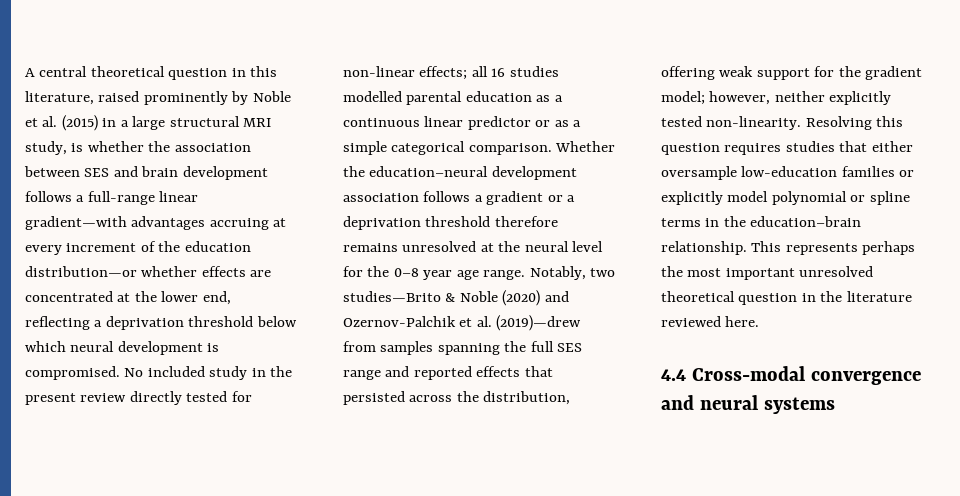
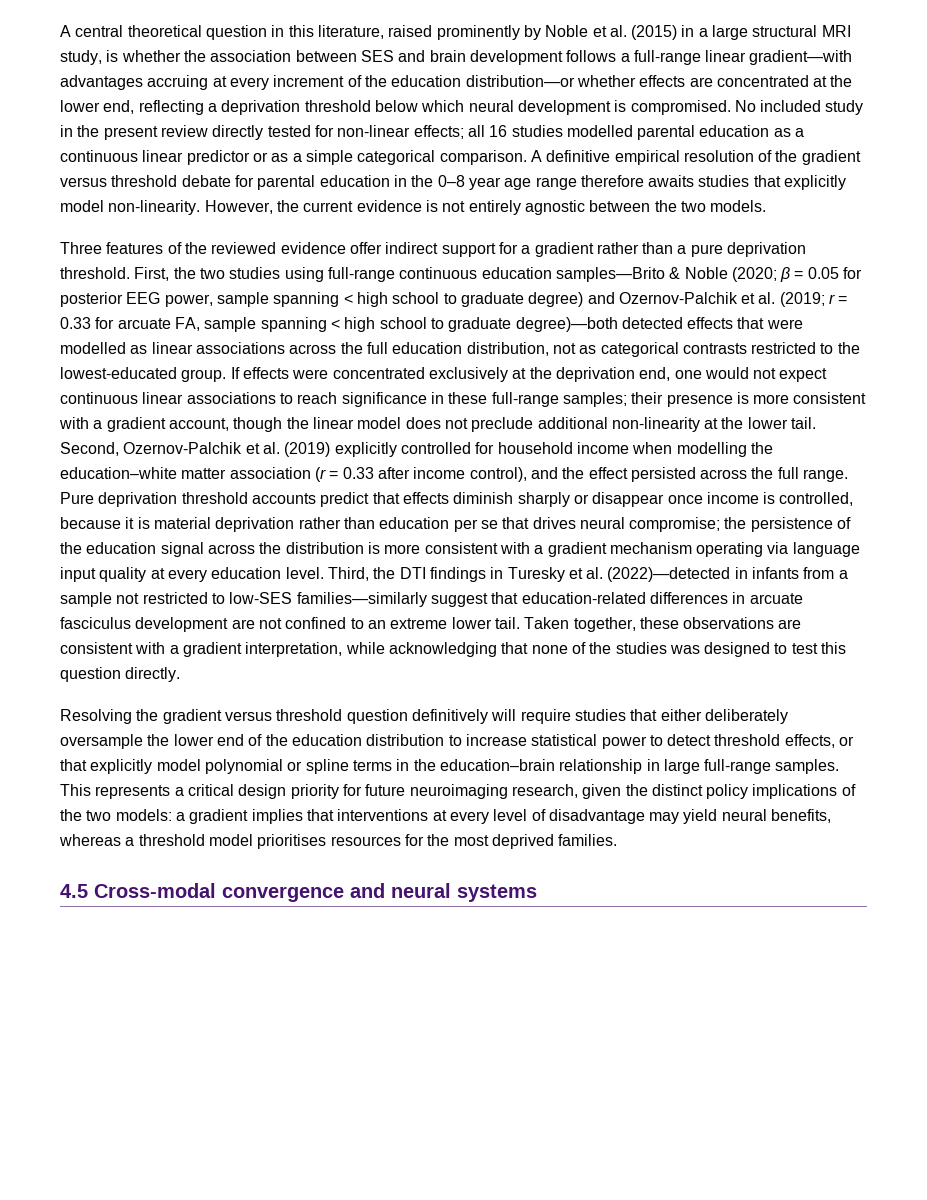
- Whether the education–neural development association follows a gradient or a deprivation threshold therefore remains unresolved at the neural level for the 0–8 year age range. Notably, two studies—Brito & Noble (2020) and Ozernov-Palchik et al. (2019)—drew from samples spanning the full SES range and reported effects that persisted across the distribution, offering weak support for the gradient model; however, neither explicitly tested non-linearity. Resolving this question requires studies that either oversample low-education families or explicitly model polynomial or spline terms in the education–brain relationship. This represents perhaps the most important unresolved theoretical question in the literature reviewed here.
- 4.4 Cross-modal convergence and neural systems
+ A definitive empirical resolution of the gradient versus threshold debate for parental education in the 0–8 year age range therefore awaits studies that explicitly model non-linearity. However, the current evidence is not entirely agnostic between the two models.
+ Three features of the reviewed evidence offer indirect support for a gradient rather than a pure deprivation threshold. First, the two studies using full-range continuous education samples—Brito & Noble (2020; β = 0.05 for posterior EEG power, sample spanning < high school to graduate degree) and Ozernov-Palchik et al. (2019; r = 0.33 for arcuate FA, sample spanning < high school to graduate degree)—both detected effects that were modelled as linear associations across the full education distribution, not as categorical contrasts restricted to the lowest-educated group. If effects were concentrated exclusively at the deprivation end, one would not expect continuous linear associations to reach significance in these full-range samples; their presence is more consistent with a gradient account, though the linear model does not preclude additional non-linearity at the lower tail. Second, Ozernov-Palchik et al. (2019) explicitly controlled for household income when modelling the education–white matter association (r = 0.33 after income control), and the effect persisted across the full range. Pure deprivation threshold accounts predict that effects diminish sharply or disappear once income is controlled, because it is material deprivation rather than education per se that drives neural compromise; the persistence of the education signal across the distribution is more consistent with a gradient mechanism operating via language input quality at every education level. Third, the DTI findings in Turesky et al. (2022)—detected in infants from a sample not restricted to low-SES families—similarly suggest that education-related differences in arcuate fasciculus development are not confined to an extreme lower tail. Taken together, these observations are consistent with a gradient interpretation, while acknowledging that none of the studies was designed to test this question directly.
+ Resolving the gradient versus threshold question definitively will require studies that either deliberately oversample the lower end of the education distribution to increase statistical power to detect threshold effects, or that explicitly model polynomial or spline terms in the education–brain relationship in large full-range samples. This represents a critical design priority for future neuroimaging research, given the distinct policy implications of the two models: a gradient implies that interventions at every level of disadvantage may yield neural benefits, whereas a threshold model prioritises resources for the most deprived families.
+ 4.5 Cross-modal convergence and neural systems

